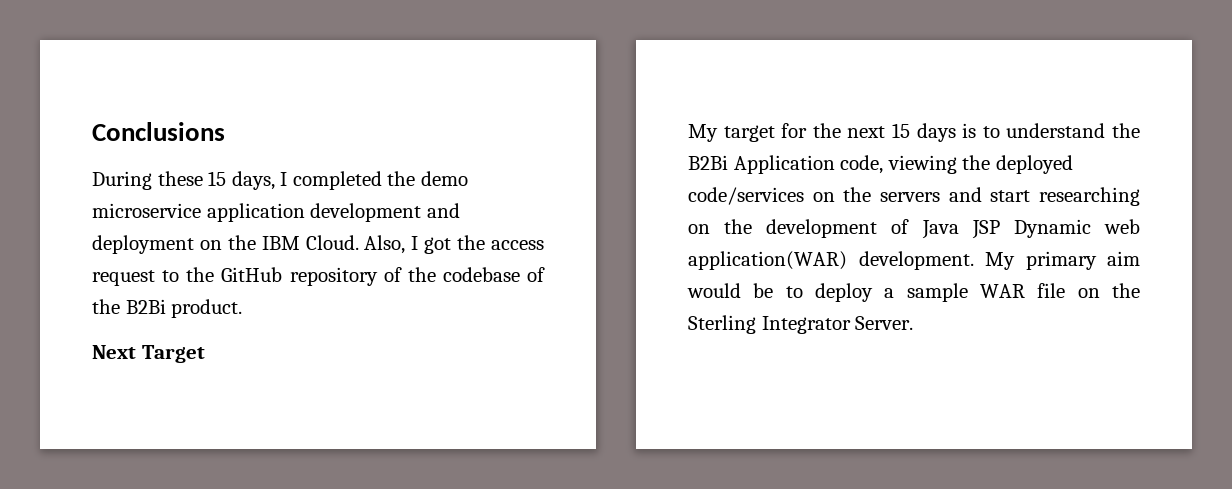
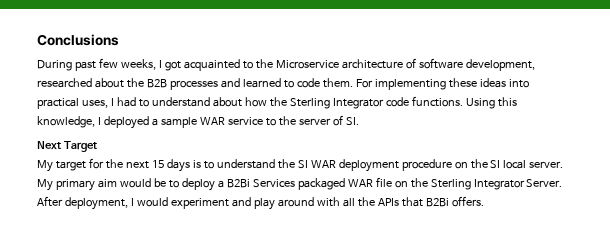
- During these 15 days, I completed the demo microservice application development and deployment on the IBM Cloud. Also, I got the access request to the GitHub repository of the codebase of the B2Bi product.
+ During past few weeks, I got acquainted to the Microservice architecture of software development, researched about the B2B processes and learned to code them. For implementing these ideas into practical uses, I had to understand about how the Sterling Integrator code functions. Using this knowledge, I deployed a sample WAR service to the server of SI.
- My target for the next 15 days is to understand the B2Bi Application code, viewing the deployed code/services on the servers and start researching on the development of Java JSP Dynamic web application(WAR) development.
+ My target for the next 15 days is to understand the SI WAR deployment procedure on the SI local server.
- My primary aim would be to deploy a sample WAR file on the Sterling Integrator Server.
+ My primary aim would be to deploy a B2Bi Services packaged WAR file on the Sterling Integrator Server.
+ After deployment, I would experiment and play around with all the APIs that B2Bi offers.

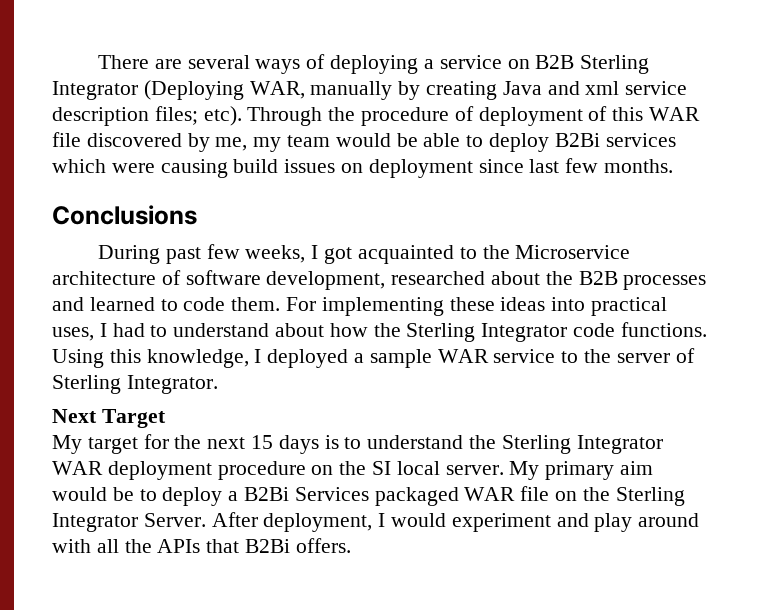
+ There are several ways of deploying a service on B2B Sterling Integrator (Deploying WAR, manually by creating Java and xml service description files; etc). Through the procedure of deployment of this WAR file discovered by me, my team would be able to deploy B2Bi services which were causing build issues on deployment since last few months.
- Using this knowledge, I deployed a sample WAR service to the server of SI.
+ Using this knowledge, I deployed a sample WAR service to the server of Sterling Integrator.
- My target for the next 15 days is to understand the SI WAR deployment procedure on the SI local server.
+ My target for the next 15 days is to understand the Sterling Integrator WAR deployment procedure on the SI local server.

